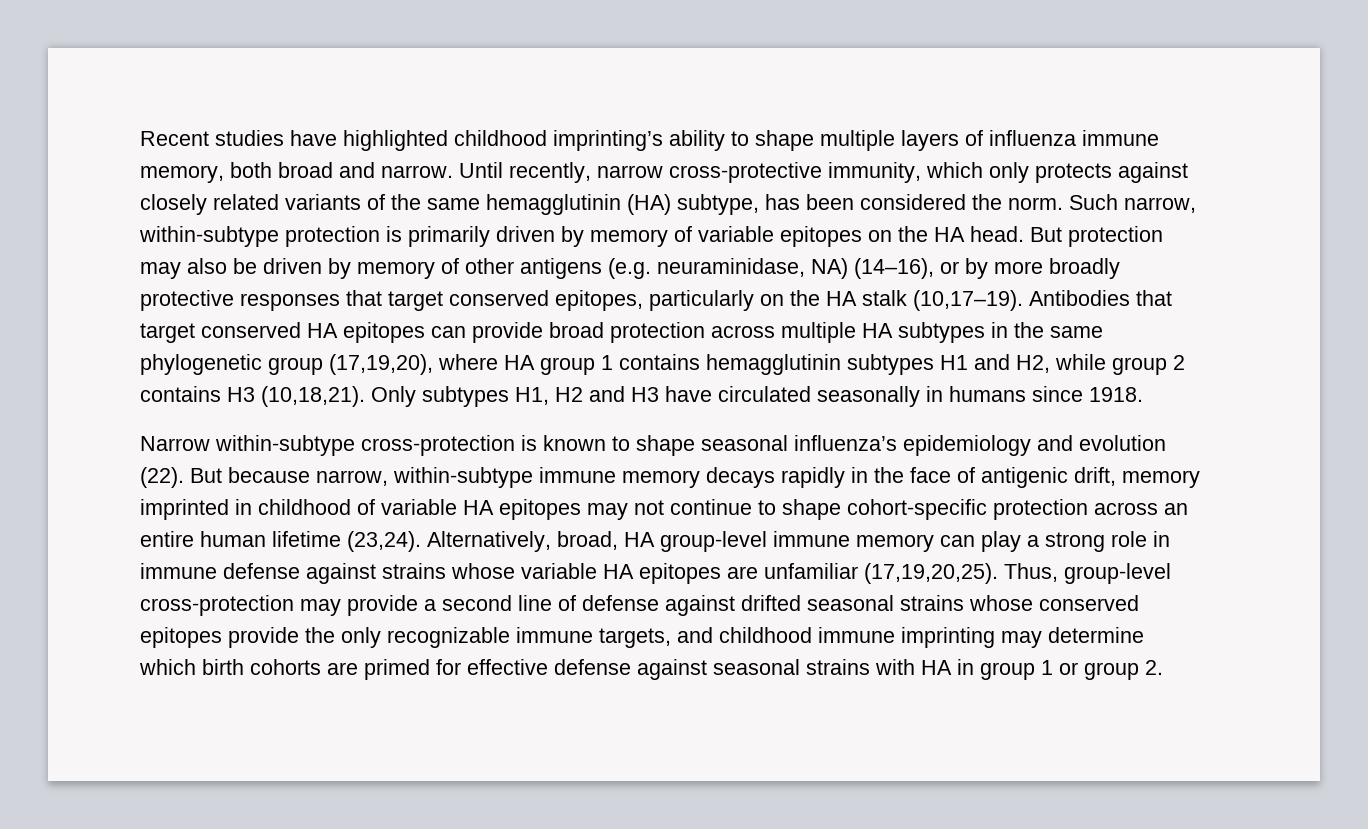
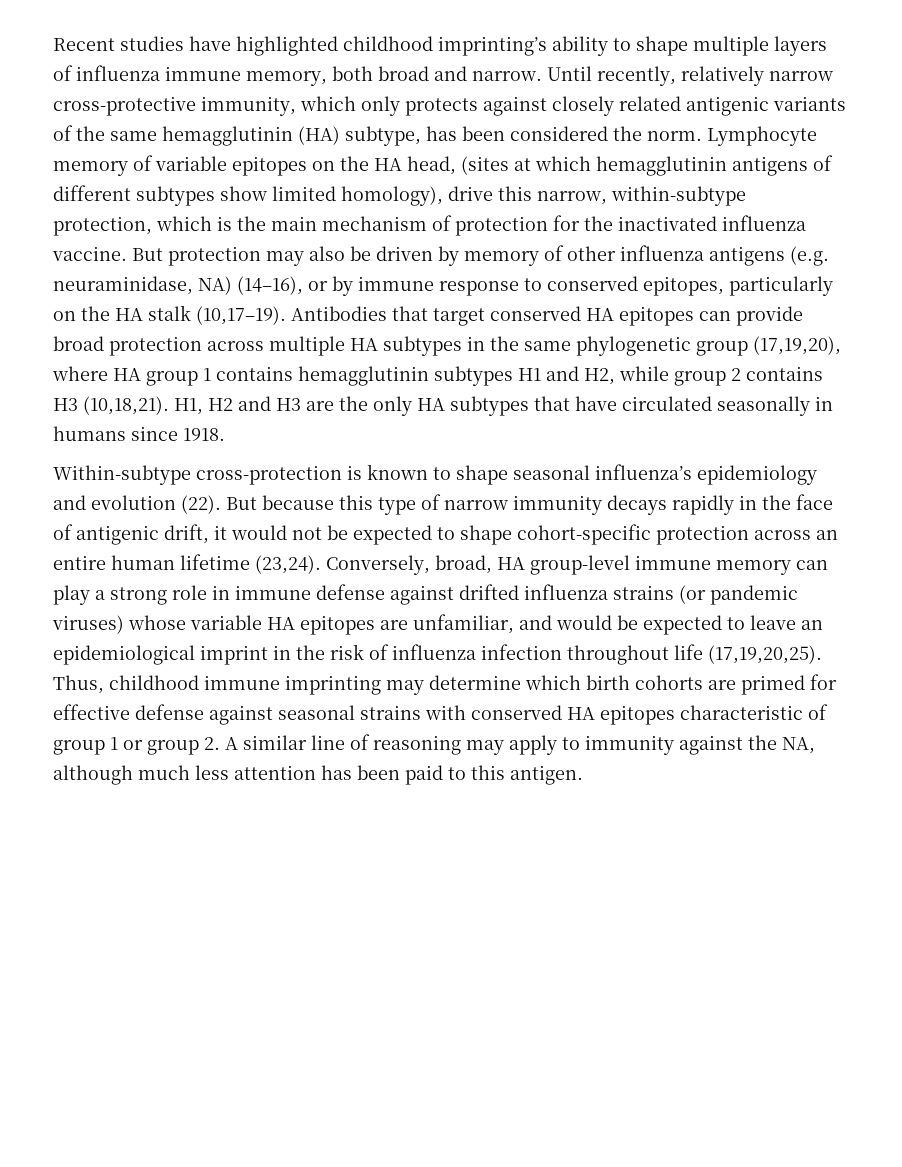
- Until recently, narrow cross-protective immunity, which only protects against closely related variants of the same hemagglutinin (HA) subtype, has been considered the norm.
+ Until recently, relatively narrow cross-protective immunity, which only protects against closely related antigenic variants of the same hemagglutinin (HA) subtype, has been considered the norm.
- Such narrow, within-subtype protection is primarily driven by memory of variable epitopes on the HA head.
+ Lymphocyte memory of variable epitopes on the HA head, (sites at which hemagglutinin antigens of different subtypes show limited homology), drive this narrow, within-subtype protection, which is the main mechanism of protection for the inactivated influenza vaccine.
- But protection may also be driven by memory of other antigens (e.g. neuraminidase, NA) (14–16), or by more broadly protective responses that target conserved epitopes, particularly on the HA stalk (10,17–19).
+ But protection may also be driven by memory of other influenza antigens (e.g. neuraminidase, NA) (14–16), or by immune response to conserved epitopes, particularly on the HA stalk (10,17–19).
- Only subtypes H1, H2 and H3 have circulated seasonally in humans since 1918.
+ H1, H2 and H3 are the only HA subtypes that have circulated seasonally in humans since 1918.
- Narrow within-subtype cross-protection is known to shape seasonal influenza’s epidemiology and evolution (22).
+ Within-subtype cross-protection is known to shape seasonal influenza’s epidemiology and evolution (22).
- But because narrow, within-subtype immune memory decays rapidly in the face of antigenic drift, memory imprinted in childhood of variable HA epitopes may not continue to shape cohort-specific protection across an entire human lifetime (23,24).
+ But because this type of narrow immunity decays rapidly in the face of antigenic drift, it would not be expected to shape cohort-specific protection across an entire human lifetime (23,24).
- Alternatively, broad, HA group-level immune memory can play a strong role in immune defense against strains whose variable HA epitopes are unfamiliar (17,19,20,25). Thus, group-level cross-protection may provide a second line of defense against drifted seasonal strains whose conserved epitopes provide the only recognizable immune targets, and childhood immune imprinting may determine which birth cohorts are primed for effective defense against seasonal strains with HA in group 1 or group 2.
+ Conversely, broad, HA group-level immune memory can play a strong role in immune defense against drifted influenza strains (or pandemic viruses) whose variable HA epitopes are unfamiliar, and would be expected to leave an epidemiological imprint in the risk of influenza infection throughout life (17,19,20,25). Thus, childhood immune imprinting may determine which birth cohorts are primed for effective defense against seasonal strains with conserved HA epitopes characteristic of group 1 or group 2. A similar line of reasoning may apply to immunity against the NA, although much less attention has been paid to this antigen.

